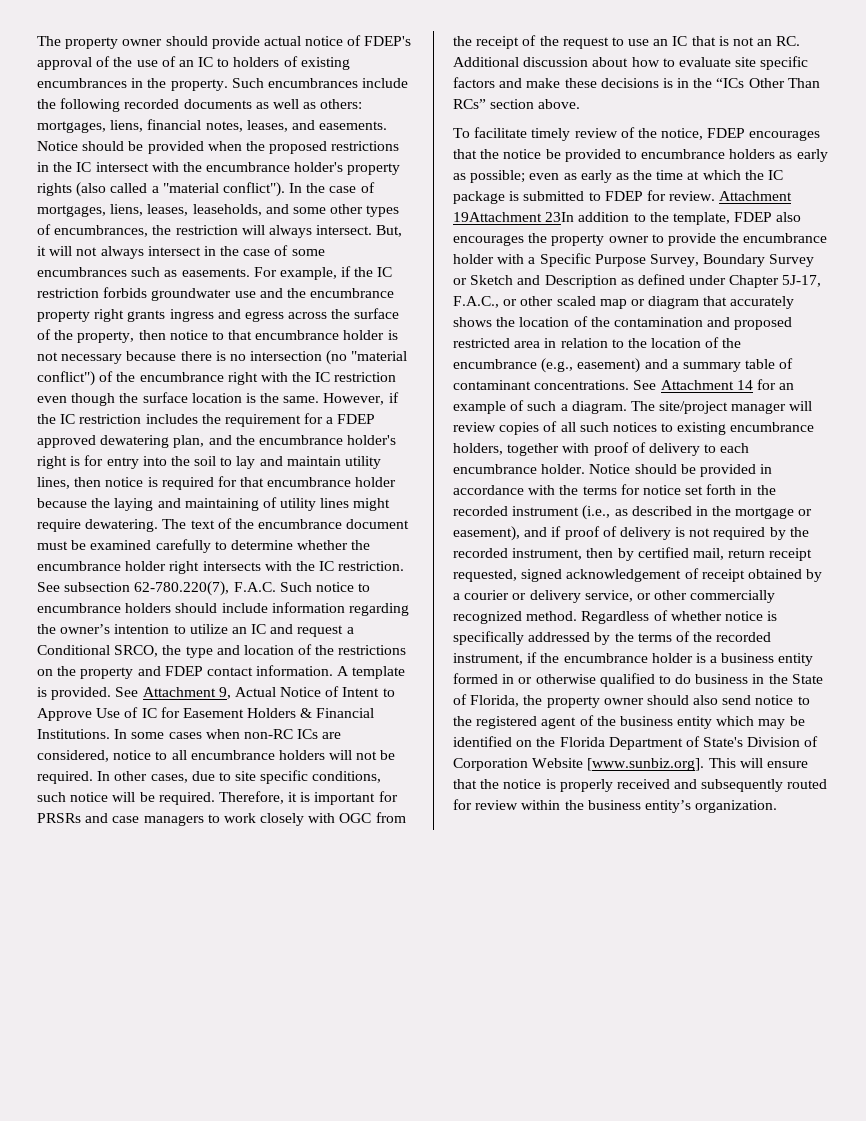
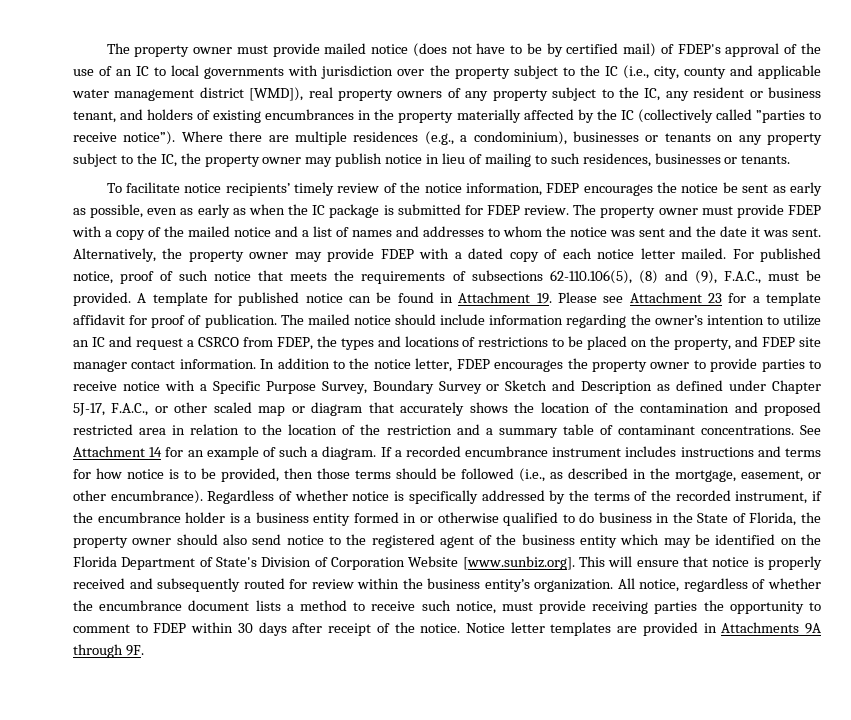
- The property owner should provide actual notice of FDEP's approval of the use of an IC to holders of existing encumbrances in the property. Such encumbrances include the following recorded documents as well as others: mortgages, liens, financial notes, leases, and easements. Notice should be provided when the proposed restrictions in the IC intersect with the encumbrance holder's property rights (also called a "material conflict"). In the case of mortgages, liens, leases, leaseholds, and some other types of encumbrances, the restriction will always intersect. But, it will not always intersect in the case of some encumbrances such as easements. For example, if the IC restriction forbids groundwater use and the encumbrance property right grants ingress and egress across the surface of the property, then notice to that encumbrance holder is not necessary because there is no intersection (no "material conflict") of the encumbrance right with the IC restriction even though the surface location is the same. However, if the IC restriction includes the requirement for a FDEP approved dewatering plan, and the encumbrance holder's right is for entry into the soil to lay and maintain utility lines, then notice is required for that encumbrance holder because the laying and maintaining of utility lines might require dewatering. The text of the encumbrance document must be examined carefully to determine whether the encumbrance holder right intersects with the IC restriction. See subsection 62-780.220(7), F.A.C. Such notice to encumbrance holders should include information regarding the owner’s intention to utilize an IC and request a Conditional SRCO, the type and location of the restrictions on the property and FDEP contact information. A template is provided. See Attachment 9, Actual Notice of Intent to Approve Use of IC for Easement Holders & Financial Institutions. In some cases when non-RC ICs are considered, notice to all encumbrance holders will not be required. In other cases, due to site specific conditions, such notice will be required. Therefore, it is important for PRSRs and case managers to work closely with OGC from the receipt of the request to use an IC that is not an RC. Additional discussion about how to evaluate site specific factors and make these decisions is in the “ICs Other Than RCs” section above.
- To facilitate timely review of the notice, FDEP encourages that the notice be provided to encumbrance holders as early as possible; even as early as the time at which the IC package is submitted to FDEP for review. Attachment 19Attachment 23In addition to the template, FDEP also encourages the property owner to provide the encumbrance holder with a Specific Purpose Survey, Boundary Survey or Sketch and Description as defined under Chapter 5J-17, F.A.C., or other scaled map or diagram that accurately shows the location of the contamination and proposed restricted area in relation to the location of the encumbrance (e.g., easement) and a summary table of contaminant concentrations.
+ The property owner must provide mailed notice (does not have to be by certified mail) of FDEP's approval of the use of an IC to local governments with jurisdiction over the property subject to the IC (i.e., city, county and applicable water management district [WMD]), real property owners of any property subject to the IC, any resident or business tenant, and holders of existing encumbrances in the property materially affected by the IC (collectively called ”parties to receive notice”). Where there are multiple residences (e.g., a condominium), businesses or tenants on any property subject to the IC, the property owner may publish notice in lieu of mailing to such residences, businesses or tenants.
+ To facilitate notice recipients’ timely review of the notice information, FDEP encourages the notice be sent as early as possible, even as early as when the IC package is submitted for FDEP review. The property owner must provide FDEP with a copy of the mailed notice and a list of names and addresses to whom the notice was sent and the date it was sent. Alternatively, the property owner may provide FDEP with a dated copy of each notice letter mailed. For published notice, proof of such notice that meets the requirements of subsections 62-110.106(5), (8) and (9), F.A.C., must be provided. A template for published notice can be found in Attachment 19. Please see Attachment 23 for a template affidavit for proof of publication. The mailed notice should include information regarding the owner’s intention to utilize an IC and request a CSRCO from FDEP, the types and locations of restrictions to be placed on the property, and FDEP site manager contact information. In addition to the notice letter, FDEP encourages the property owner to provide parties to receive notice with a Specific Purpose Survey, Boundary Survey or Sketch and Description as defined under Chapter 5J-17, F.A.C., or other scaled map or diagram that accurately shows the location of the contamination and proposed restricted area in relation to the location of the restriction and a summary table of contaminant concentrations.
- The site/project manager will review copies of all such notices to existing encumbrance holders, together with proof of delivery to each encumbrance holder. Notice should be provided in accordance with the terms for notice set forth in the recorded instrument (i.e., as described in the mortgage or easement), and if proof of delivery is not required by the recorded instrument, then by certified mail, return receipt requested, signed acknowledgement of receipt obtained by a courier or delivery service, or other commercially recognized method.
+ If a recorded encumbrance instrument includes instructions and terms for how notice is to be provided, then those terms should be followed (i.e., as described in the mortgage, easement, or other encumbrance).
- Regardless of whether notice is specifically addressed by the terms of the recorded instrument, if the encumbrance holder is a business entity formed in or otherwise qualified to do business in the State of Florida, the property owner should also send notice to the registered agent of the business entity which may be identified on the Florida Department of State's Division of Corporation Website [www.sunbiz.org]. This will ensure that the notice is properly received and subsequently routed for review within the business entity’s organization.
+ Regardless of whether notice is specifically addressed by the terms of the recorded instrument, if the encumbrance holder is a business entity formed in or otherwise qualified to do business in the State of Florida, the property owner should also send notice to the registered agent of the business entity which may be identified on the Florida Department of State's Division of Corporation Website [www.sunbiz.org]. This will ensure that notice is properly received and subsequently routed for review within the business entity’s organization.
+ All notice, regardless of whether the encumbrance document lists a method to receive such notice, must provide receiving parties the opportunity to comment to FDEP within 30 days after receipt of the notice. Notice letter templates are provided in Attachments 9A through 9F.

